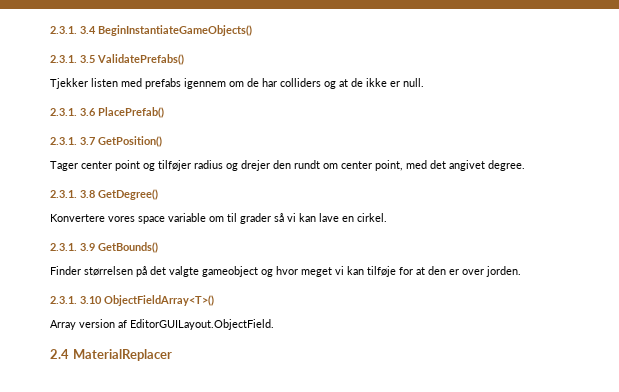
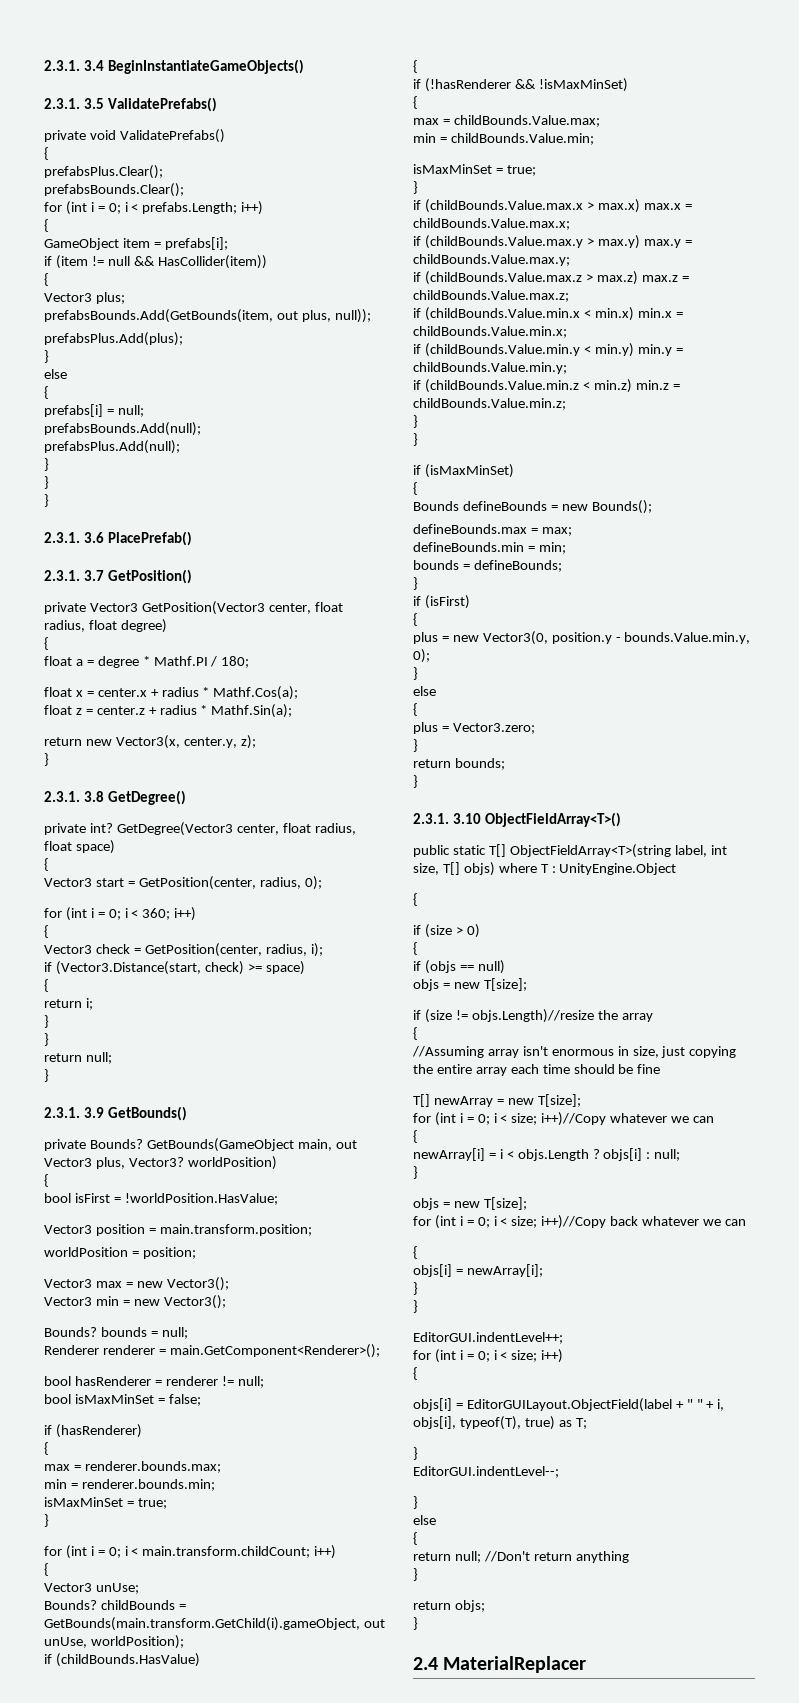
- Tjekker listen med prefabs igennem om de har colliders og at de ikke er null.
+ private void ValidatePrefabs()
+ {
+ prefabsPlus.Clear();
+ prefabsBounds.Clear();
+ for (int i = 0; i < prefabs.Length; i++)
+ {
+ GameObject item = prefabs[i];
+ if (item != null && HasCollider(item))
+ {
+ Vector3 plus;
+ prefabsBounds.Add(GetBounds(item, out plus, null));
+ prefabsPlus.Add(plus);
+ }
+ else
+ {
+ prefabs[i] = null;
+ prefabsBounds.Add(null);
+ prefabsPlus.Add(null);
+ }
+ }
+ }
- Tager center point og tilføjer radius og drejer den rundt om center point, med det angivet degree.
+ private Vector3 GetPosition(Vector3 center, float radius, float degree)
+ {
+ float a = degree * Mathf.PI / 180;
+ float x = center.x + radius * Mathf.Cos(a);
+ float z = center.z + radius * Mathf.Sin(a);
+ return new Vector3(x, center.y, z);
+ }
  2.3.1. 3.8 GetDegree()
- Konvertere vores space variable om til grader så vi kan lave en cirkel.
+ private int? GetDegree(Vector3 center, float radius, float space)
+ {
+ Vector3 start = GetPosition(center, radius, 0);
+ for (int i = 0; i < 360; i++)
+ {
+ Vector3 check = GetPosition(center, radius, i);
+ if (Vector3.Distance(start, check) >= space)
+ {
+ return i;
+ }
+ }
+ return null;
+ }
  2.3.1. 3.9 GetBounds()
- Finder størrelsen på det valgte gameobject og hvor meget vi kan tilføje for at den er over jorden.
+ private Bounds? GetBounds(GameObject main, out Vector3 plus, Vector3? worldPosition)
+ {
+ bool isFirst = !worldPosition.HasValue;
+ Vector3 position = main.transform.position;
+ worldPosition = position;
+ Vector3 max = new Vector3();
+ Vector3 min = new Vector3();
+ Bounds? bounds = null;
+ Renderer renderer = main.GetComponent<Renderer>();
+ bool hasRenderer = renderer != null;
+ bool isMaxMinSet = false;
+ if (hasRenderer)
+ {
+ max = renderer.bounds.max;
+ min = renderer.bounds.min;
+ isMaxMinSet = true;
+ }
+ for (int i = 0; i < main.transform.childCount; i++)
+ {
+ Vector3 unUse;
+ Bounds? childBounds = GetBounds(main.transform.GetChild(i).gameObject, out unUse, worldPosition);
+ if (childBounds.HasValue)
+ {
+ if (!hasRenderer && !isMaxMinSet)
+ {
+ max = childBounds.Value.max;
+ min = childBounds.Value.min;
+ isMaxMinSet = true;
+ }
+ if (childBounds.Value.max.x > max.x) max.x = childBounds.Value.max.x;
+ if (childBounds.Value.max.y > max.y) max.y = childBounds.Value.max.y;
+ if (childBounds.Value.max.z > max.z) max.z = childBounds.Value.max.z;
+ if (childBounds.Value.min.x < min.x) min.x = childBounds.Value.min.x;
+ if (childBounds.Value.min.y < min.y) min.y = childBounds.Value.min.y;
+ if (childBounds.Value.min.z < min.z) min.z = childBounds.Value.min.z;
+ }
+ }
+ if (isMaxMinSet)
+ {
+ Bounds defineBounds = new Bounds();
+ defineBounds.max = max;
+ defineBounds.min = min;
+ bounds = defineBounds;
+ }
+ if (isFirst)
+ {
+ plus = new Vector3(0, position.y - bounds.Value.min.y, 0);
+ }
+ else
+ {
+ plus = Vector3.zero;
+ }
+ return bounds;
+ }
  2.3.1. 3.10 ObjectFieldArray<T>()
- Array version af EditorGUILayout.ObjectField.
+ public static T[] ObjectFieldArray<T>(string label, int size, T[] objs) where T : UnityEngine.Object
+ {
+ if (size > 0)
+ {
+ if (objs == null)
+ objs = new T[size];
+ if (size != objs.Length)//resize the array
+ {
+ //Assuming array isn't enormous in size, just copying the entire array each time should be fine
+ T[] newArray = new T[size];
+ for (int i = 0; i < size; i++)//Copy whatever we can
+ {
+ newArray[i] = i < objs.Length ? objs[i] : null;
+ }
+ objs = new T[size];
+ for (int i = 0; i < size; i++)//Copy back whatever we can
+ {
+ objs[i] = newArray[i];
+ }
+ }
+ EditorGUI.indentLevel++;
+ for (int i = 0; i < size; i++)
+ {
+ objs[i] = EditorGUILayout.ObjectField(label + " " + i, objs[i], typeof(T), true) as T;
+ }
+ EditorGUI.indentLevel--;
+ }
+ else
+ {
+ return null; //Don't return anything
+ }
+ return objs;
+ }

